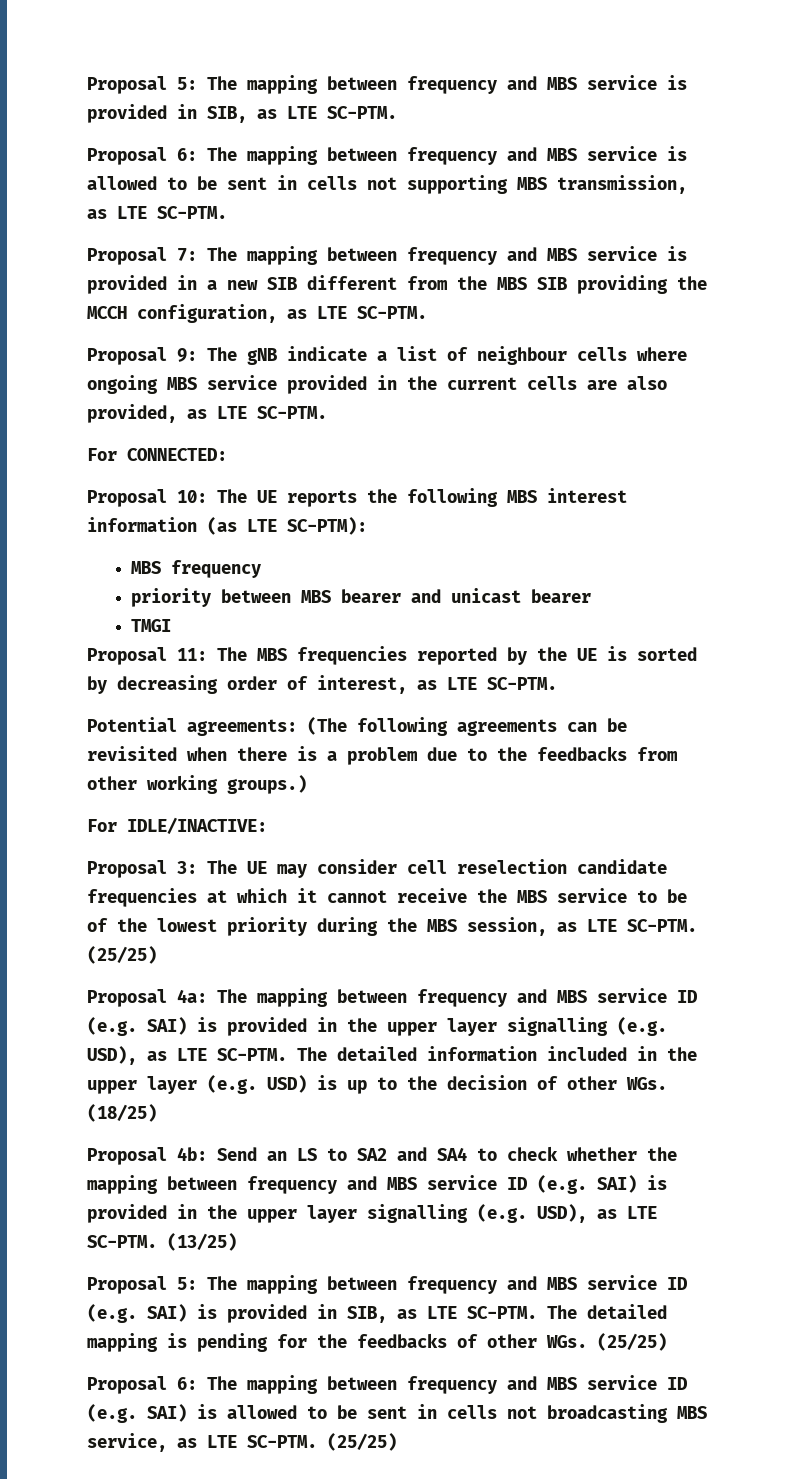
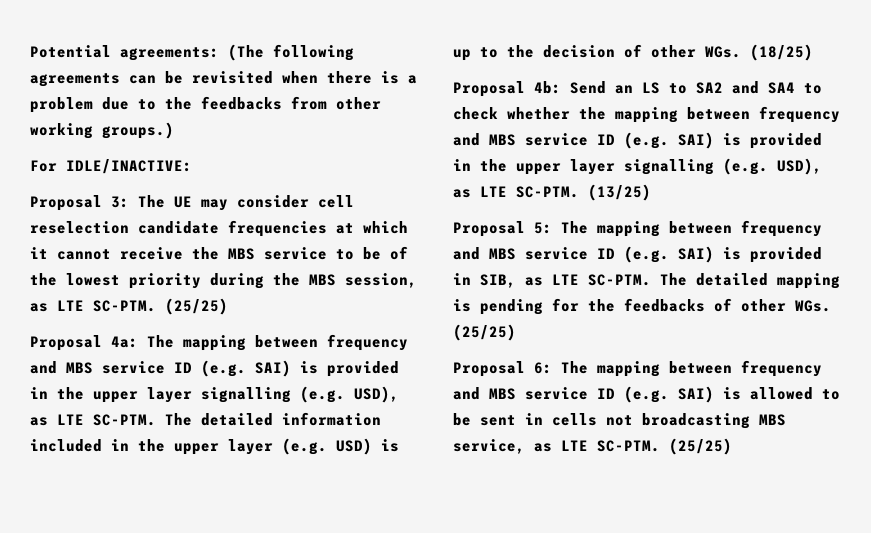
- Proposal 5: The mapping between frequency and MBS service is provided in SIB, as LTE SC-PTM.
- Proposal 6: The mapping between frequency and MBS service is allowed to be sent in cells not supporting MBS transmission, as LTE SC-PTM.
- Proposal 7: The mapping between frequency and MBS service is provided in a new SIB different from the MBS SIB providing the MCCH configuration, as LTE SC-PTM.
- Proposal 9: The gNB indicate a list of neighbour cells where ongoing MBS service provided in the current cells are also provided, as LTE SC-PTM.
- For CONNECTED:
- Proposal 10: The UE reports the following MBS interest information (as LTE SC-PTM):
- MBS frequency
- priority between MBS bearer and unicast bearer
- TMGI
- Proposal 11: The MBS frequencies reported by the UE is sorted by decreasing order of interest, as LTE SC-PTM.

